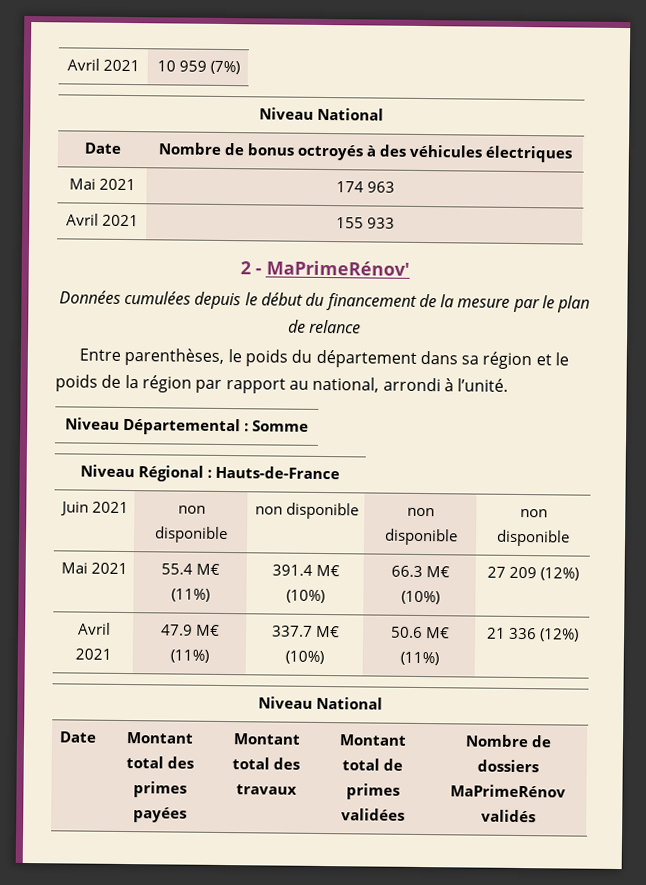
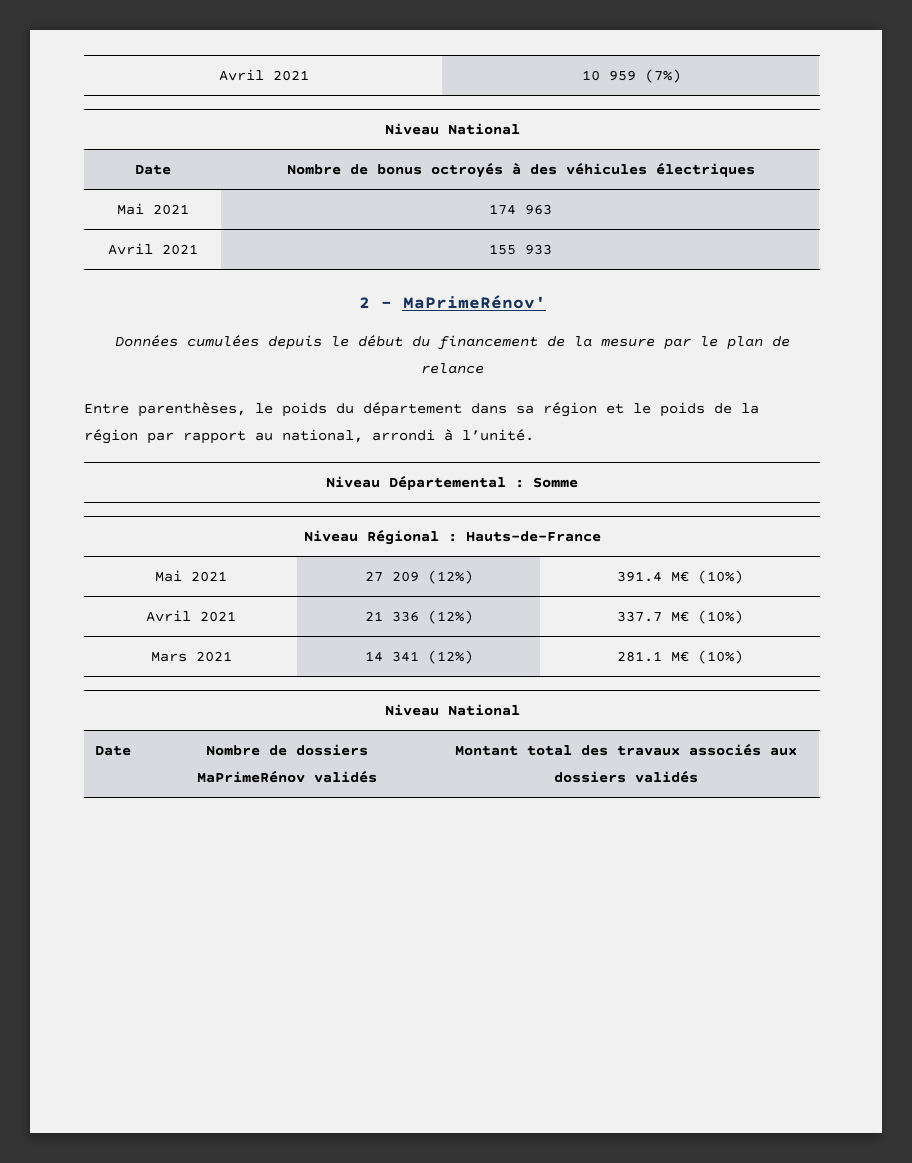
- Juin 2021 | non disponible | non disponible | non disponible | non disponible
- Mai 2021 | 55.4 M€ (11%) | 391.4 M€ (10%) | 66.3 M€ (10%) | 27 209 (12%)
- Avril 2021 | 47.9 M€ (11%) | 337.7 M€ (10%) | 50.6 M€ (11%) | 21 336 (12%)
+ Mai 2021 | 27 209 (12%) | 391.4 M€ (10%)
+ Avril 2021 | 21 336 (12%) | 337.7 M€ (10%)
+ Mars 2021 | 14 341 (12%) | 281.1 M€ (10%)
  Niveau National
- Date | Montant total des primes payées | Montant total des travaux | Montant total de primes validées | Nombre de dossiers MaPrimeRénov validés
+ Date | Nombre de dossiers MaPrimeRénov validés | Montant total des travaux associés aux dossiers validés

